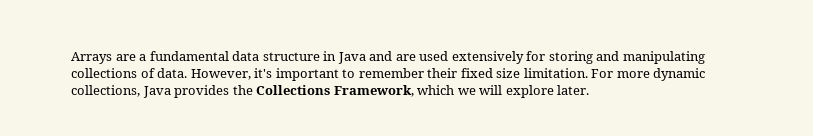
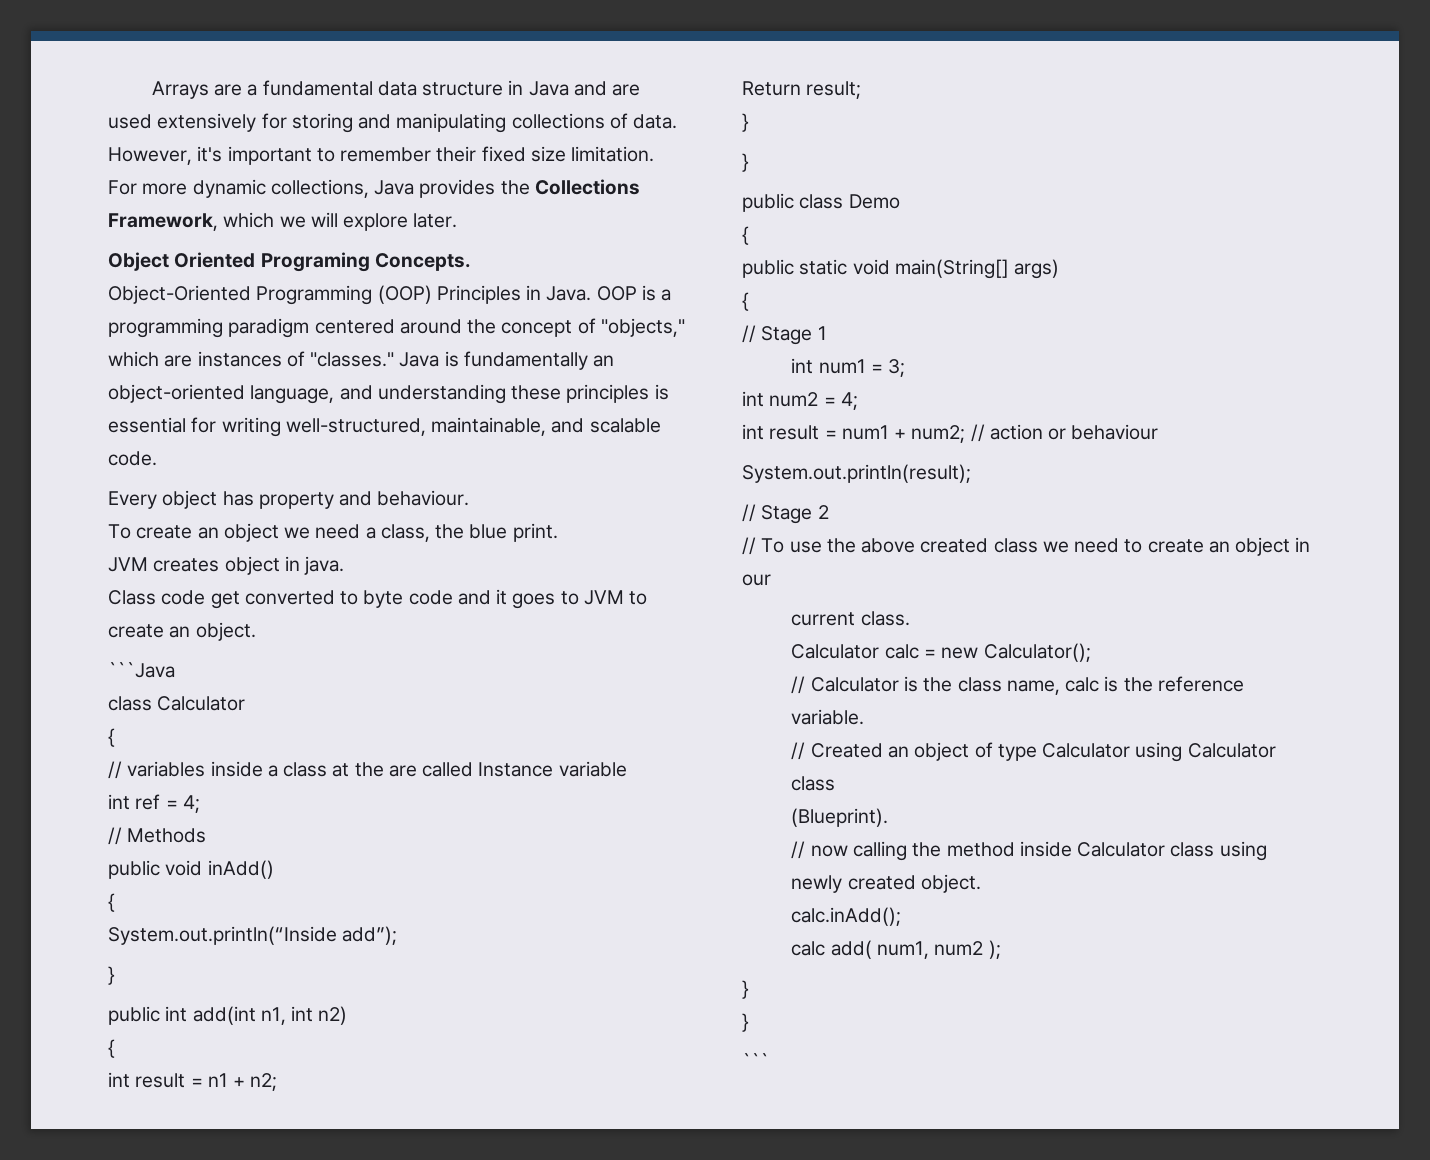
+ Object Oriented Programing Concepts.
+ Object-Oriented Programming (OOP) Principles in Java. OOP is a programming paradigm centered around the concept of "objects," which are instances of "classes." Java is fundamentally an object-oriented language, and understanding these principles is essential for writing well-structured, maintainable, and scalable code.
+ Every object has property and behaviour.
+ To create an object we need a class, the blue print.
+ JVM creates object in java.
+ Class code get converted to byte code and it goes to JVM to create an object.
+ ```Java
+ class Calculator
+ {
+ // variables inside a class at the are called Instance variable
+ int ref = 4;
+ // Methods
+ public void inAdd()
+ {
+ System.out.println(“Inside add”);
+ }
+ public int add(int n1, int n2)
+ {
+ int result = n1 + n2;
+ Return result;
+ }
+ }
+ public class Demo
+ {
+ public static void main(String[] args)
+ {
+ // Stage 1
+ int num1 = 3;
+ int num2 = 4;
+ int result = num1 + num2; // action or behaviour
+ System.out.println(result);
+ // Stage 2
+ // To use the above created class we need to create an object in our
+ current class.
+ Calculator calc = new Calculator();
+ // Calculator is the class name, calc is the reference variable.
+ // Created an object of type Calculator using Calculator class
+ (Blueprint).
+ // now calling the method inside Calculator class using newly created object.
+ calc.inAdd();
+ calc add( num1, num2 );
+ }
+ }
+ ```

